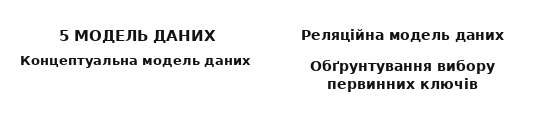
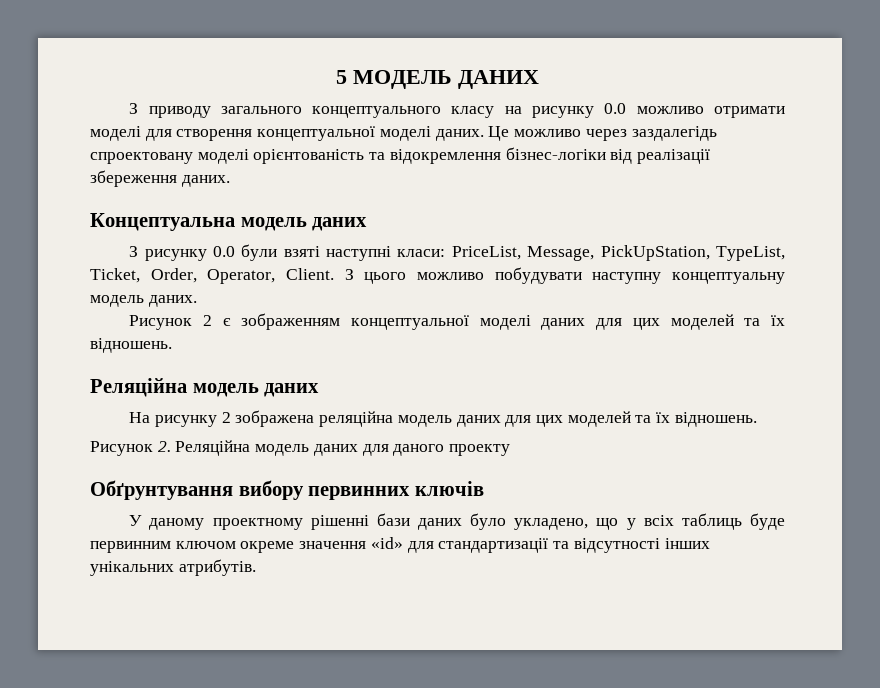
+ З приводу загального концептуального класу на рисунку 0.0 можливо отримати моделі для створення концептуальної моделі даних. Це можливо через заздалегідь спроектовану моделі орієнтованість та відокремлення бізнес-логіки від реалізації збереження даних.
  Концептуальна модель даних
+ З рисунку 0.0 були взяті наступні класи: PriceList, Message, PickUpStation, TypeList, Ticket, Order, Operator, Client. З цього можливо побудувати наступну концептуальну модель даних.
+ Рисунок 2 є зображенням концептуальної моделі даних для цих моделей та їх відношень.
  Реляційна модель даних
+ На рисунку 2 зображена реляційна модель даних для цих моделей та їх відношень.
+ Рисунок 2. Реляційна модель даних для даного проекту
  Обґрунтування вибору первинних ключів
+ У даному проектному рішенні бази даних було укладено, що у всіх таблиць буде первинним ключом окреме значення «id» для стандартизації та відсутності інших унікальних атрибутів.

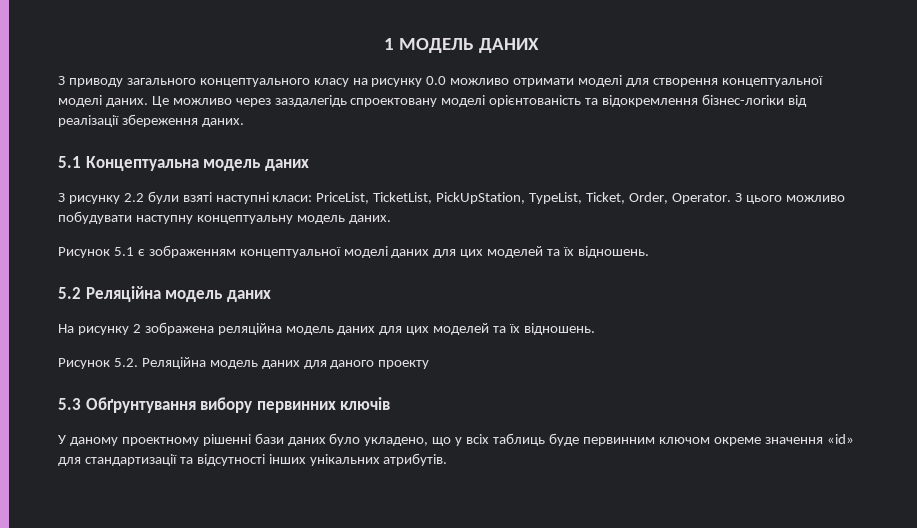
- 5 МОДЕЛЬ ДАНИХ
+ 1 МОДЕЛЬ ДАНИХ
- Концептуальна модель даних
+ 5.1 Концептуальна модель даних
- З рисунку 0.0 були взяті наступні класи: PriceList, Message, PickUpStation, TypeList, Ticket, Order, Operator, Client.
+ З рисунку 2.2 були взяті наступні класи: PriceList, TicketList, PickUpStation, TypeList, Ticket, Order, Operator.
- Рисунок 2 є зображенням концептуальної моделі даних для цих моделей та їх відношень.
- Реляційна модель даних
+ Рисунок 5.1 є зображенням концептуальної моделі даних для цих моделей та їх відношень.
+ 5.2 Реляційна модель даних
- Рисунок 2. Реляційна модель даних для даного проекту
+ Рисунок 5.2. Реляційна модель даних для даного проекту
- Обґрунтування вибору первинних ключів
+ 5.3 Обґрунтування вибору первинних ключів

